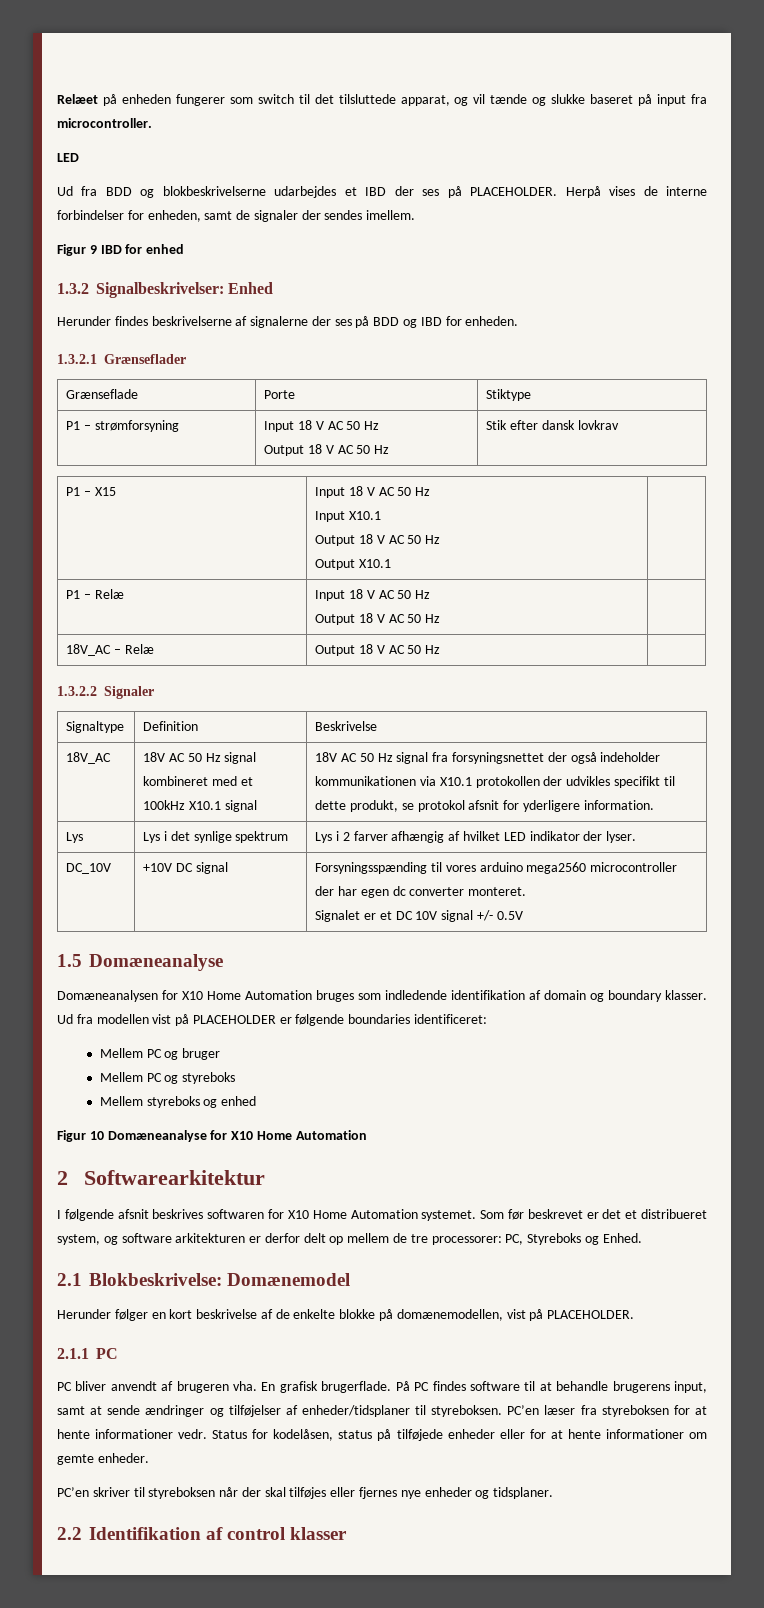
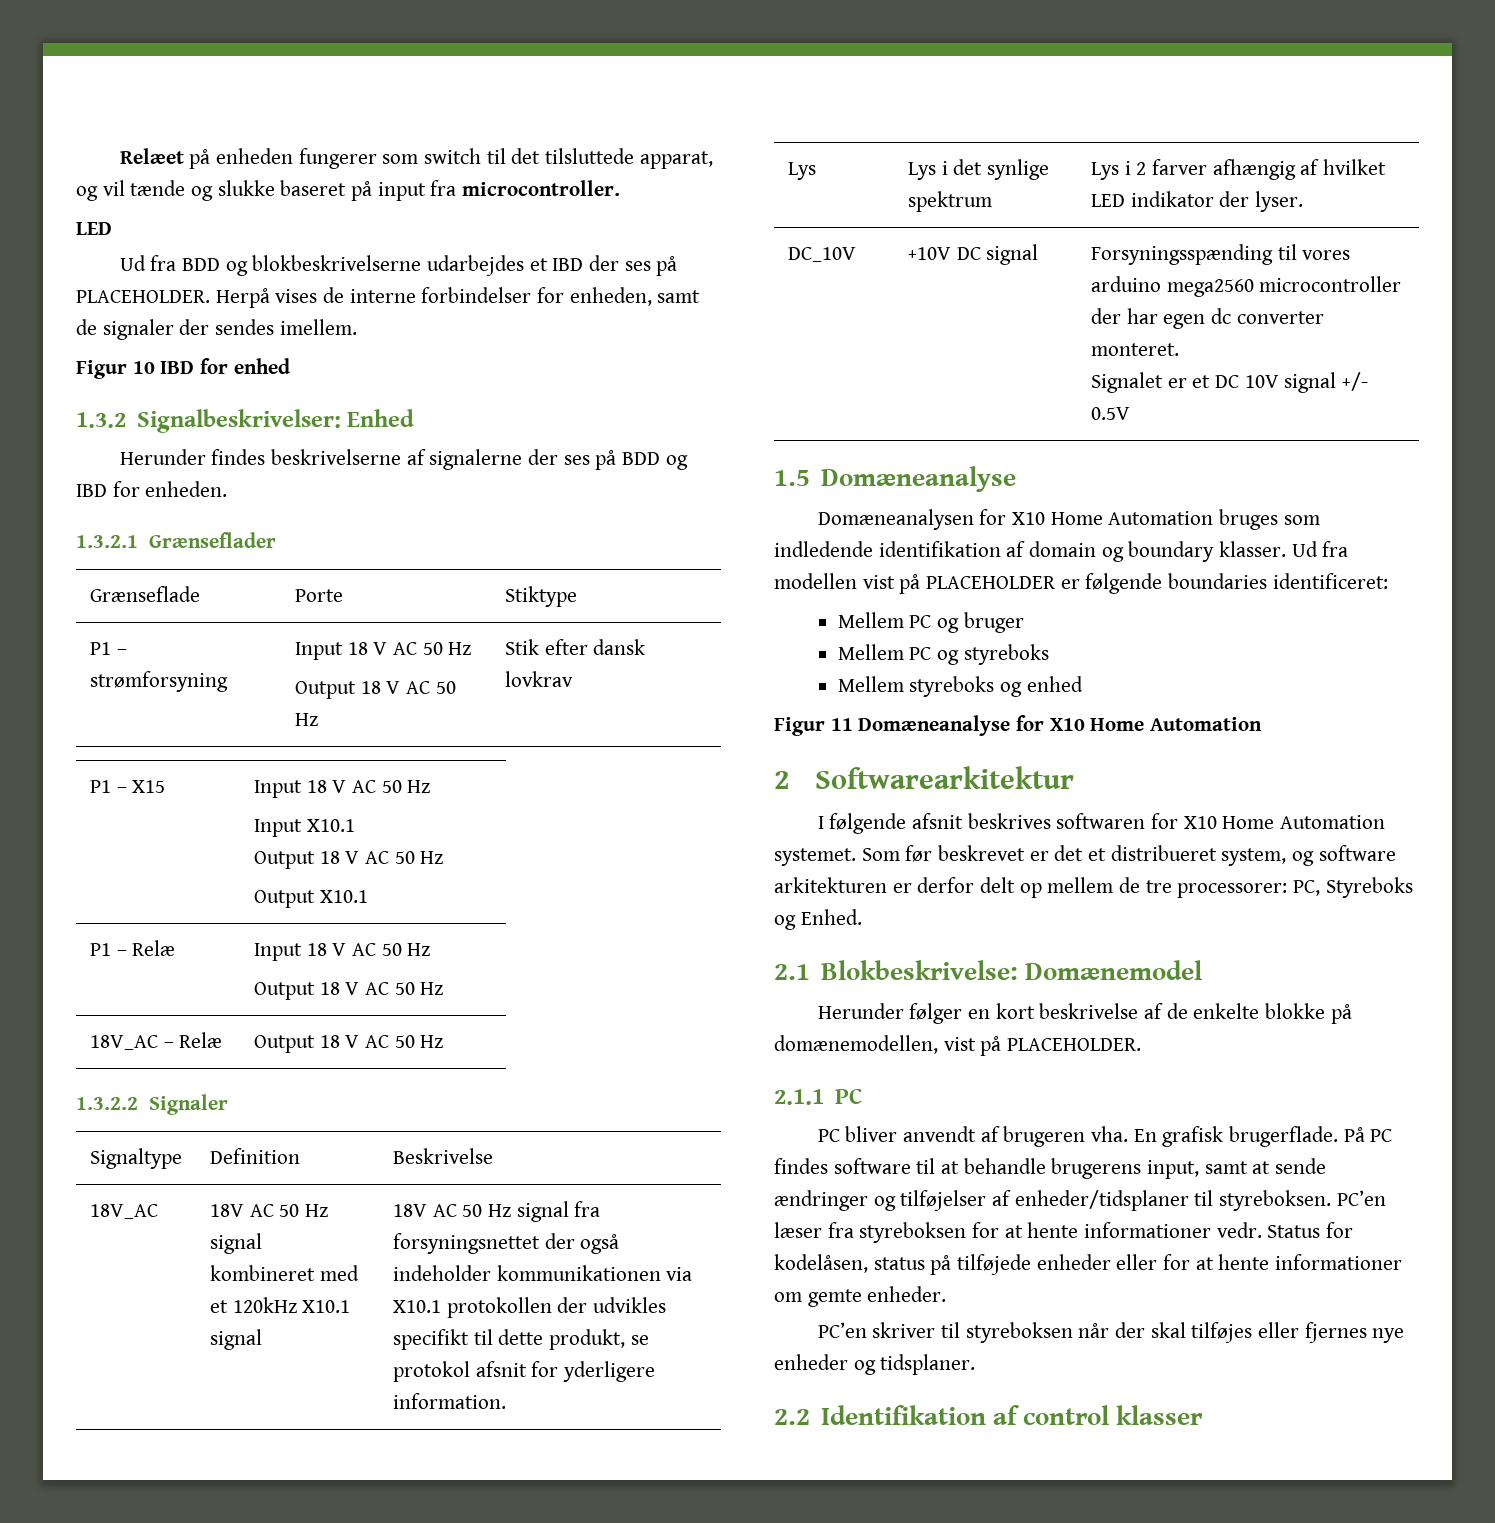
- Figur 9 IBD for enhed
+ Figur 10 IBD for enhed
- 18V_AC | 18V AC 50 Hz signal kombineret med et 100kHz X10.1 signal | 18V AC 50 Hz signal fra forsyningsnettet der også indeholder kommunikationen via X10.1 protokollen der udvikles specifikt til dette produkt, se protokol afsnit for yderligere information.
+ 18V_AC | 18V AC 50 Hz signal kombineret med et 120kHz X10.1 signal | 18V AC 50 Hz signal fra forsyningsnettet der også indeholder kommunikationen via X10.1 protokollen der udvikles specifikt til dette produkt, se protokol afsnit for yderligere information.
- Figur 10 Domæneanalyse for X10 Home Automation
+ Figur 11 Domæneanalyse for X10 Home Automation

